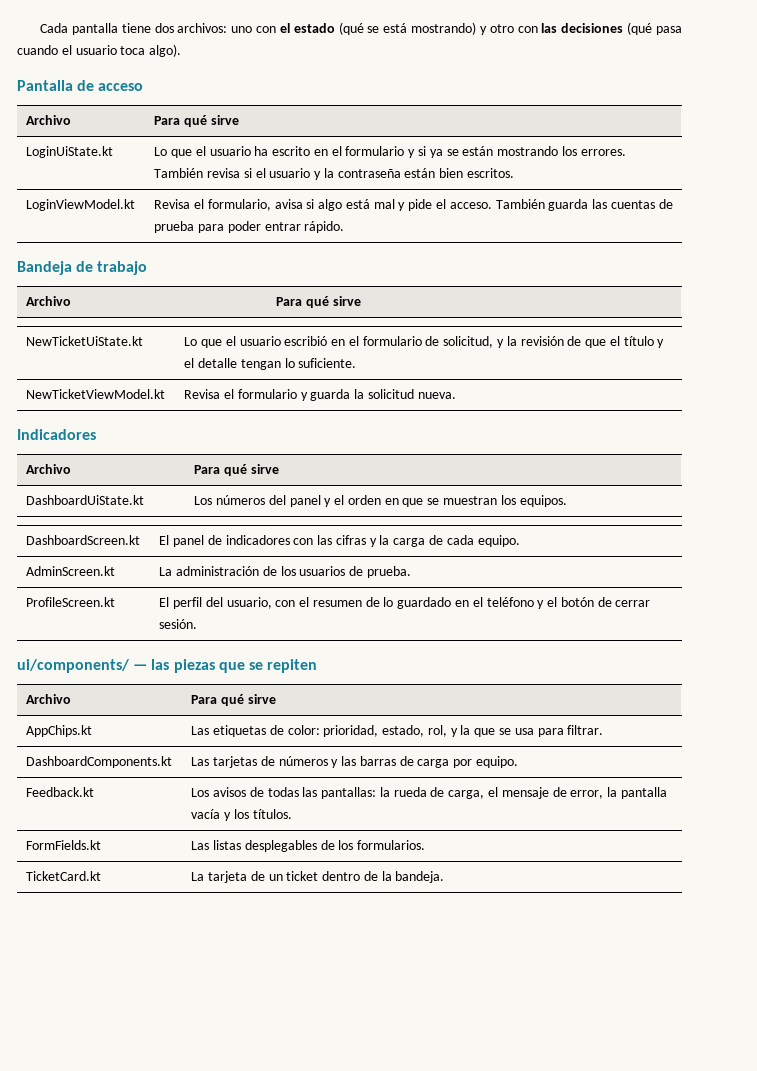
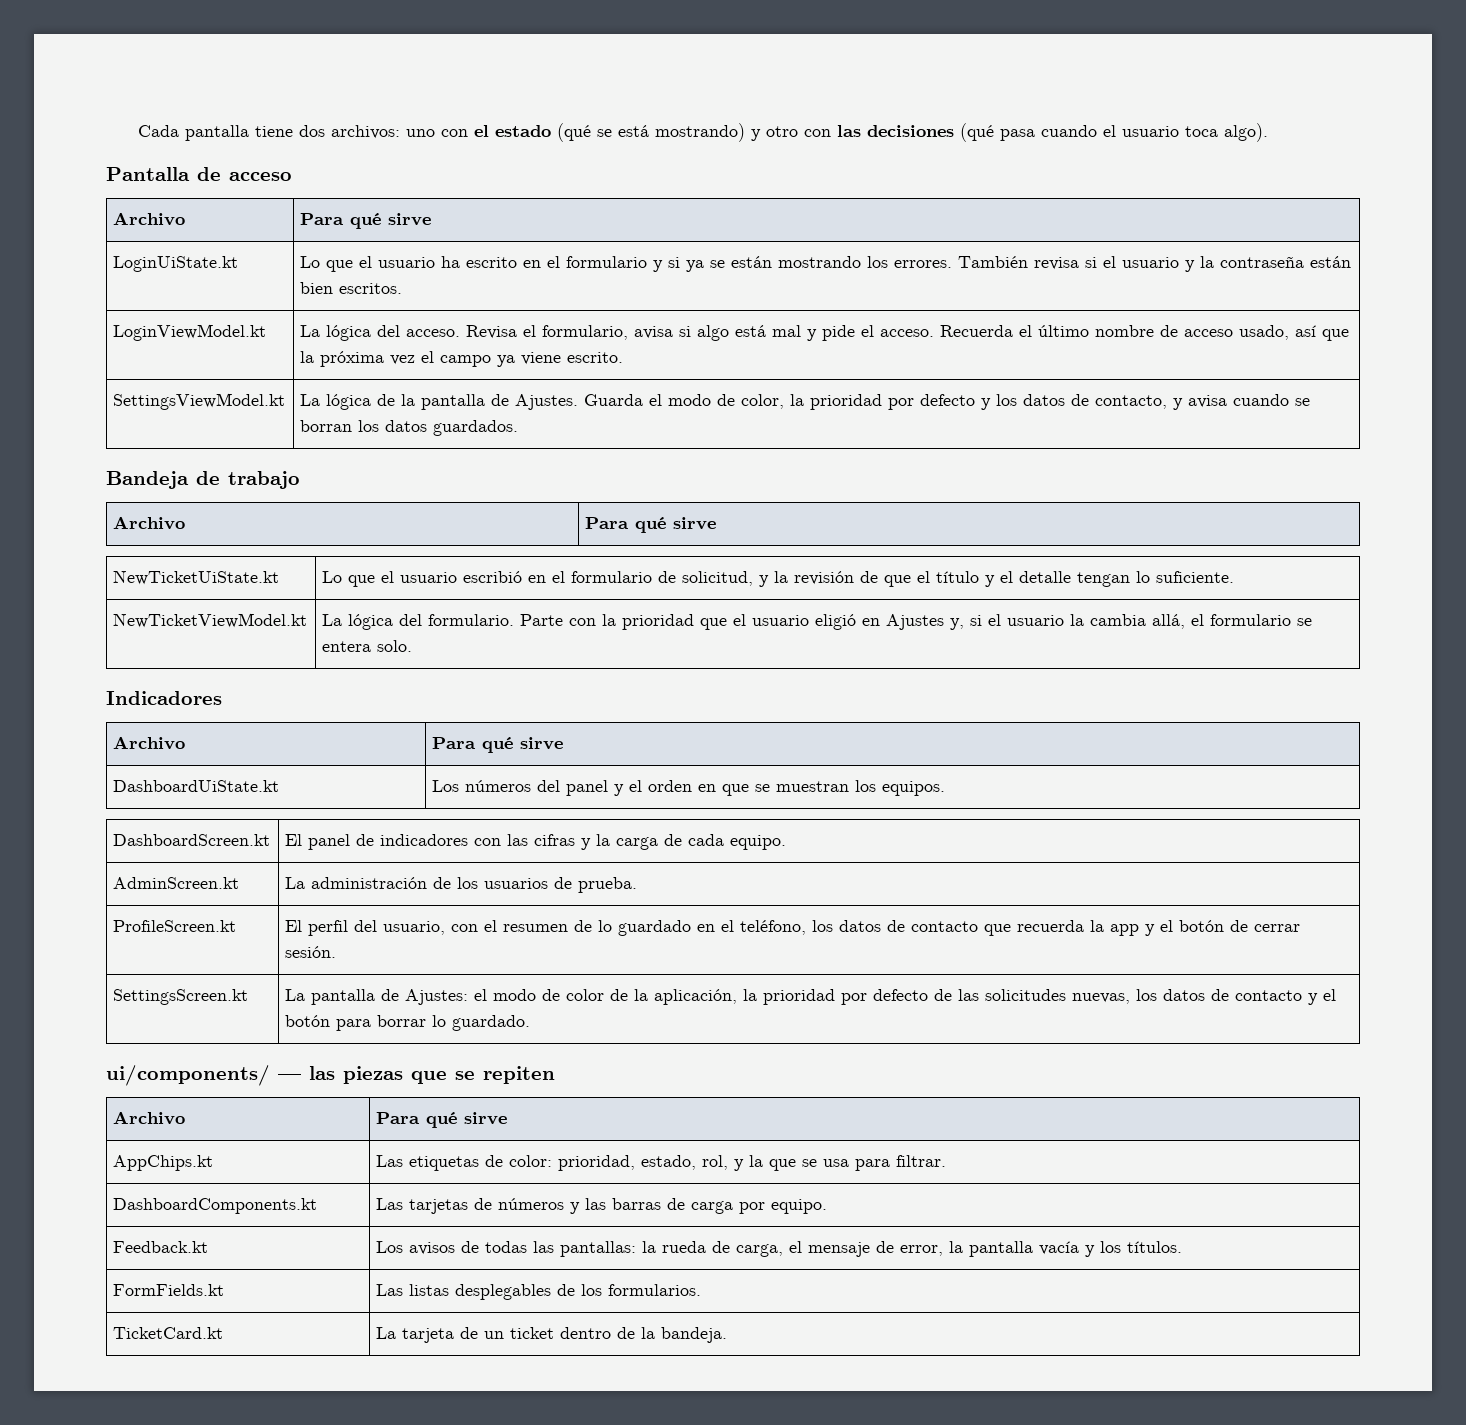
- LoginViewModel.kt | Revisa el formulario, avisa si algo está mal y pide el acceso. También guarda las cuentas de prueba para poder entrar rápido.
+ LoginViewModel.kt | La lógica del acceso. Revisa el formulario, avisa si algo está mal y pide el acceso. Recuerda el último nombre de acceso usado, así que la próxima vez el campo ya viene escrito.
+ SettingsViewModel.kt | La lógica de la pantalla de Ajustes. Guarda el modo de color, la prioridad por defecto y los datos de contacto, y avisa cuando se borran los datos guardados.
- NewTicketViewModel.kt | Revisa el formulario y guarda la solicitud nueva.
+ NewTicketViewModel.kt | La lógica del formulario. Parte con la prioridad que el usuario eligió en Ajustes y, si el usuario la cambia allá, el formulario se entera solo.
- ProfileScreen.kt | El perfil del usuario, con el resumen de lo guardado en el teléfono y el botón de cerrar sesión.
+ ProfileScreen.kt | El perfil del usuario, con el resumen de lo guardado en el teléfono, los datos de contacto que recuerda la app y el botón de cerrar sesión.
+ SettingsScreen.kt | La pantalla de Ajustes: el modo de color de la aplicación, la prioridad por defecto de las solicitudes nuevas, los datos de contacto y el botón para borrar lo guardado.

